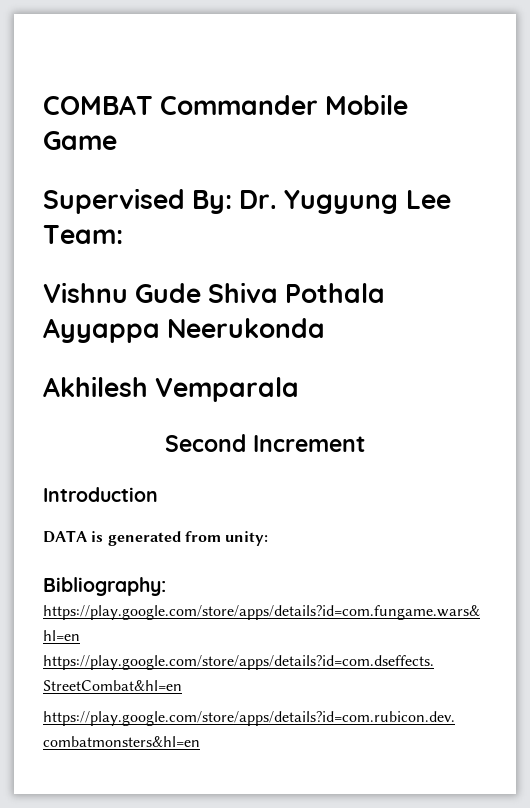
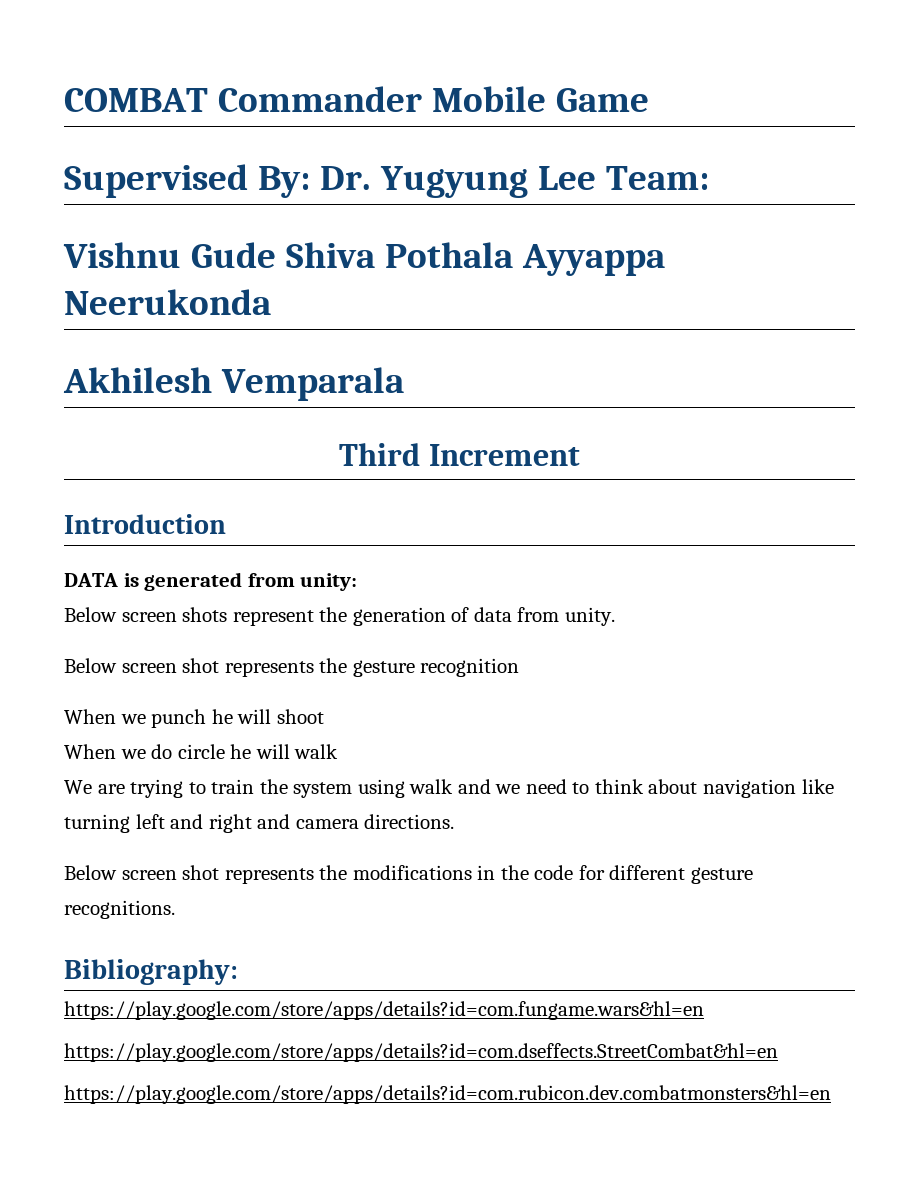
- Second Increment
+ Third Increment
+ Below screen shots represent the generation of data from unity.
+ Below screen shot represents the gesture recognition
+ When we punch he will shoot
+ When we do circle he will walk
+ We are trying to train the system using walk and we need to think about navigation like turning left and right and camera directions.
+ Below screen shot represents the modifications in the code for different gesture recognitions.

